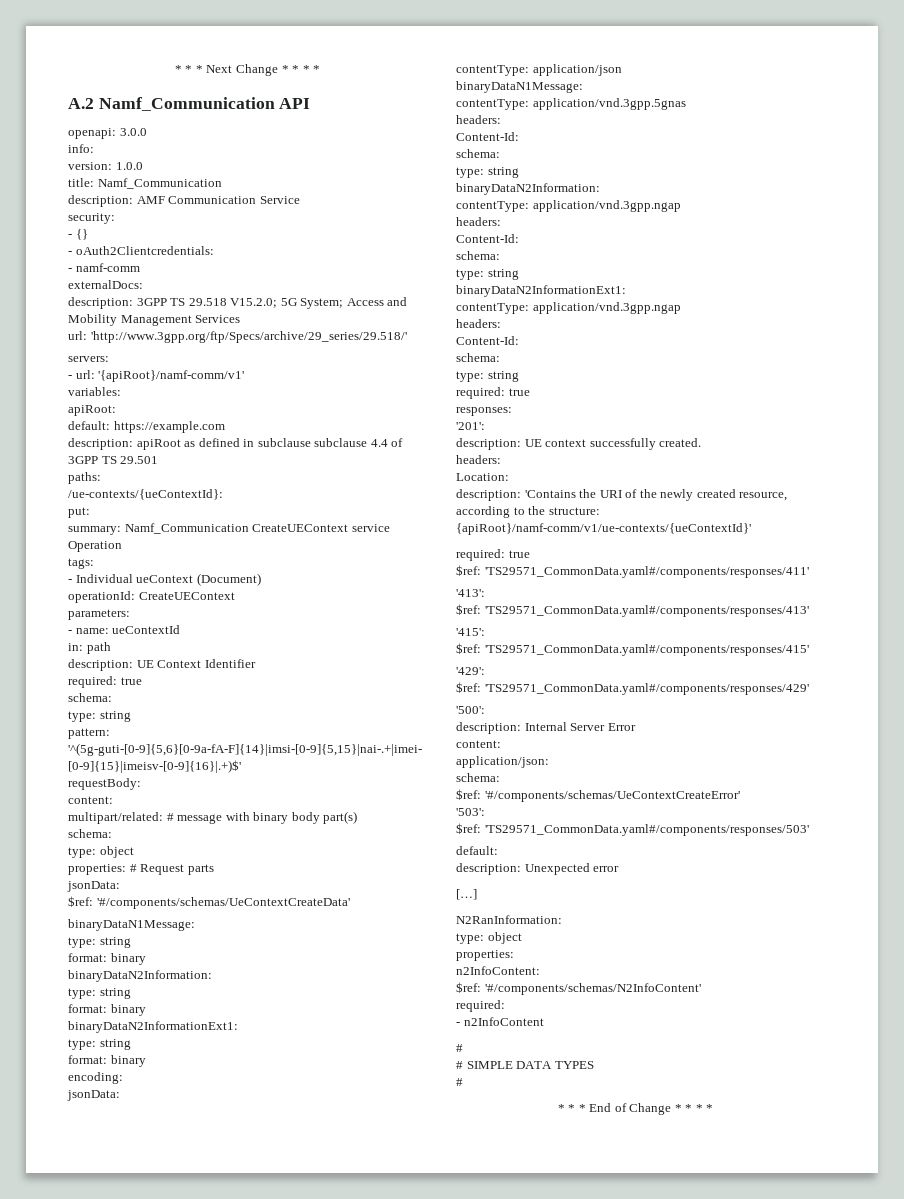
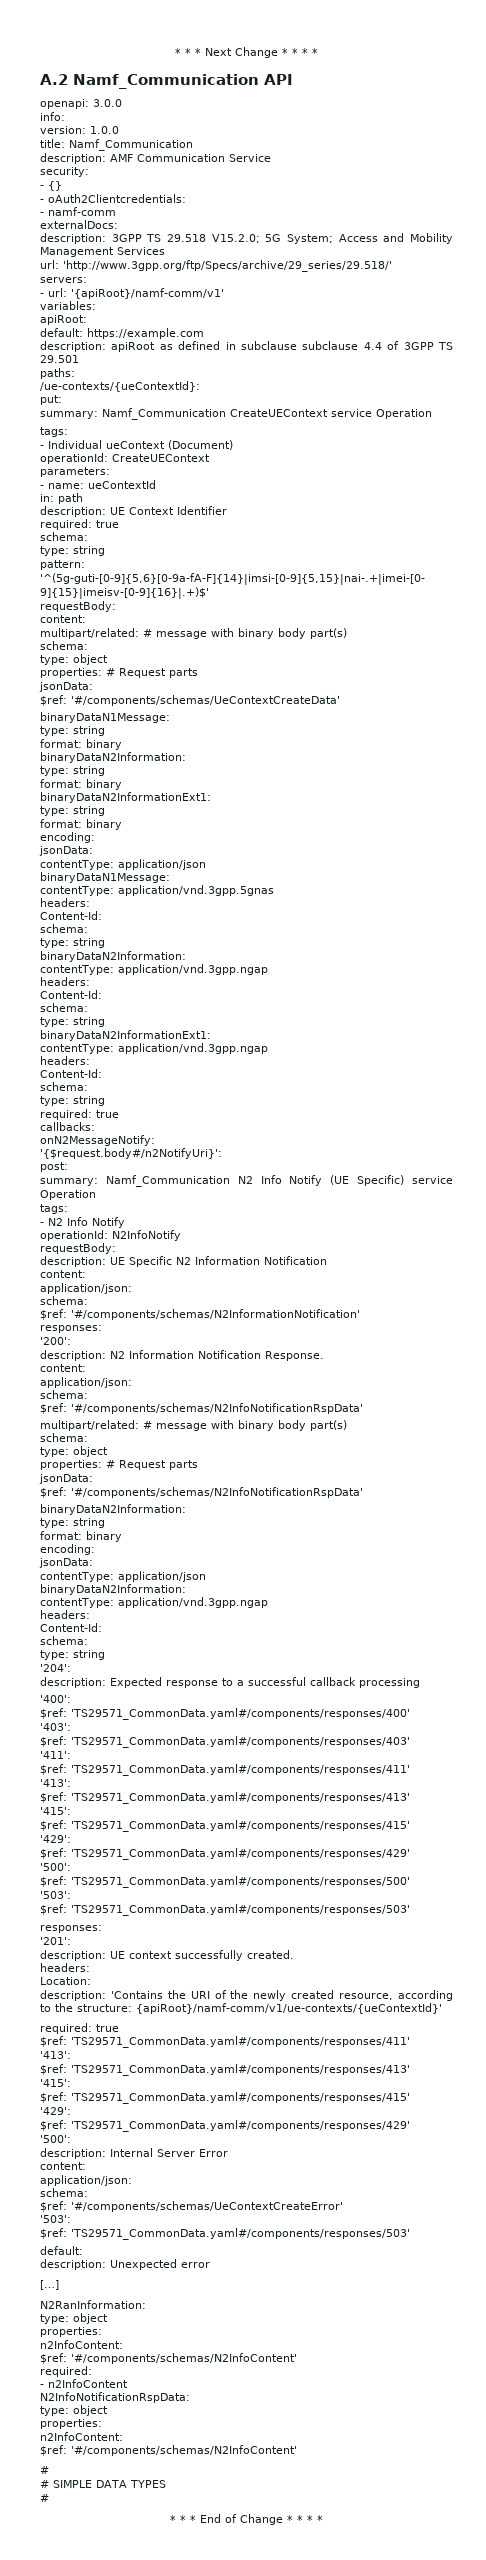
+ callbacks:
+ onN2MessageNotify:
+ '{$request.body#/n2NotifyUri}':
+ post:
+ summary: Namf_Communication N2 Info Notify (UE Specific) service Operation
+ tags:
+ - N2 Info Notify
+ operationId: N2InfoNotify
+ requestBody:
+ description: UE Specific N2 Information Notification
+ content:
+ application/json:
+ schema:
+ $ref: '#/components/schemas/N2InformationNotification'
+ responses:
+ '200':
+ description: N2 Information Notification Response.
+ content:
+ application/json:
+ schema:
+ $ref: '#/components/schemas/N2InfoNotificationRspData'
+ multipart/related: # message with binary body part(s)
+ schema:
+ type: object
+ properties: # Request parts
+ jsonData:
+ $ref: '#/components/schemas/N2InfoNotificationRspData'
+ binaryDataN2Information:
+ type: string
+ format: binary
+ encoding:
+ jsonData:
+ contentType: application/json
+ binaryDataN2Information:
+ contentType: application/vnd.3gpp.ngap
+ headers:
+ Content-Id:
+ schema:
+ type: string
+ '204':
+ description: Expected response to a successful callback processing
+ '400':
+ $ref: 'TS29571_CommonData.yaml#/components/responses/400'
+ '403':
+ $ref: 'TS29571_CommonData.yaml#/components/responses/403'
+ '411':
+ $ref: 'TS29571_CommonData.yaml#/components/responses/411'
+ '413':
+ $ref: 'TS29571_CommonData.yaml#/components/responses/413'
+ '415':
+ $ref: 'TS29571_CommonData.yaml#/components/responses/415'
+ '429':
+ $ref: 'TS29571_CommonData.yaml#/components/responses/429'
+ '500':
+ $ref: 'TS29571_CommonData.yaml#/components/responses/500'
+ '503':
+ $ref: 'TS29571_CommonData.yaml#/components/responses/503'
+ N2InfoNotificationRspData:
+ type: object
+ properties:
+ n2InfoContent:
+ $ref: '#/components/schemas/N2InfoContent'

